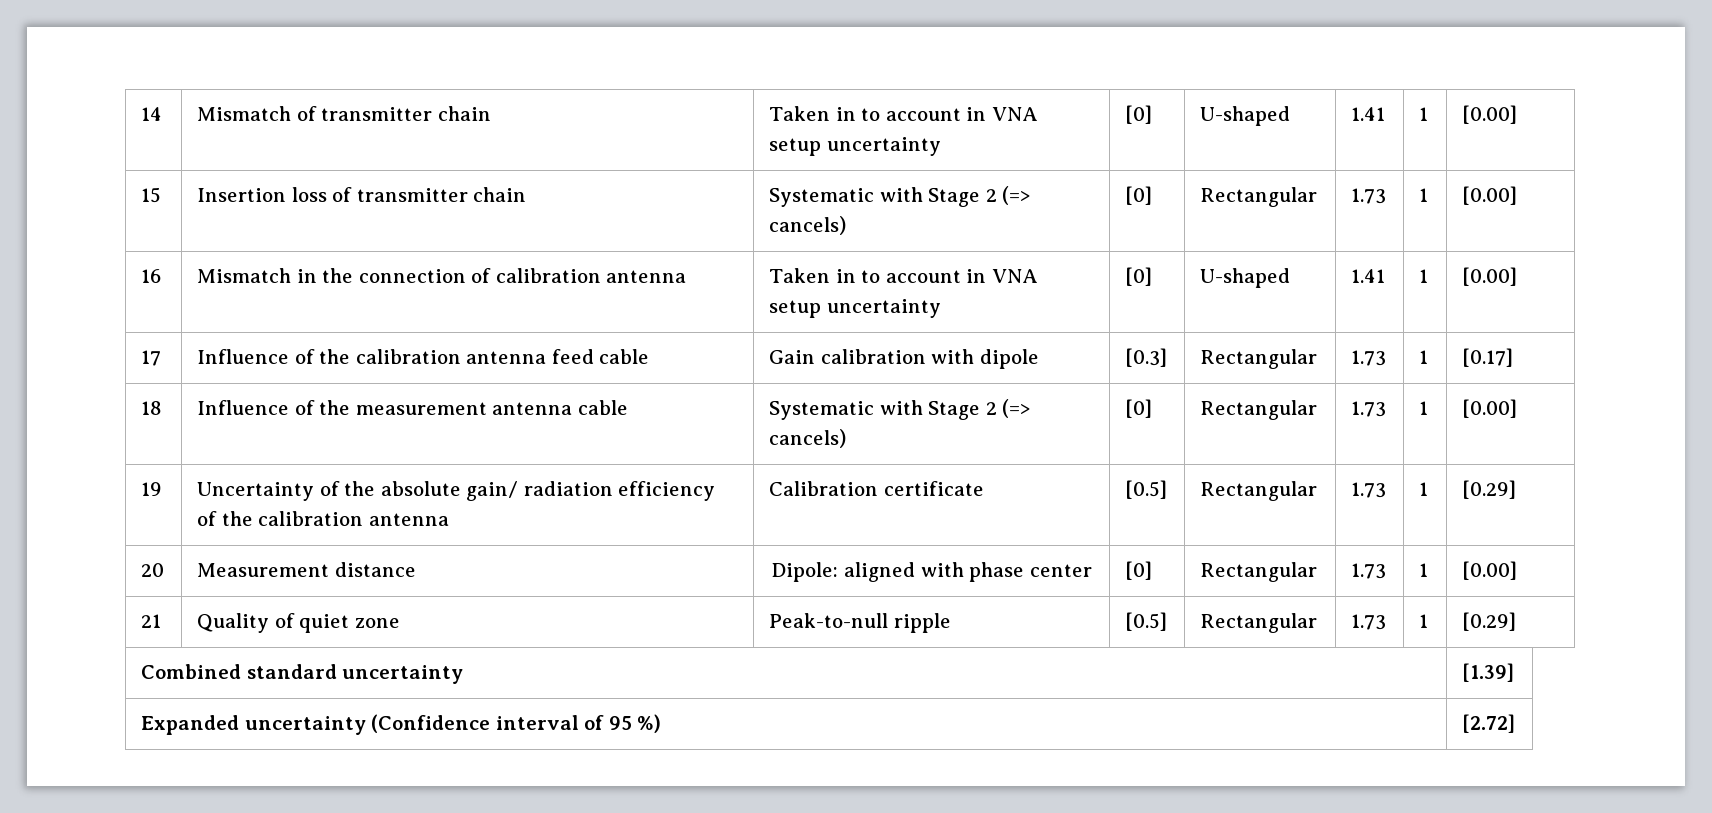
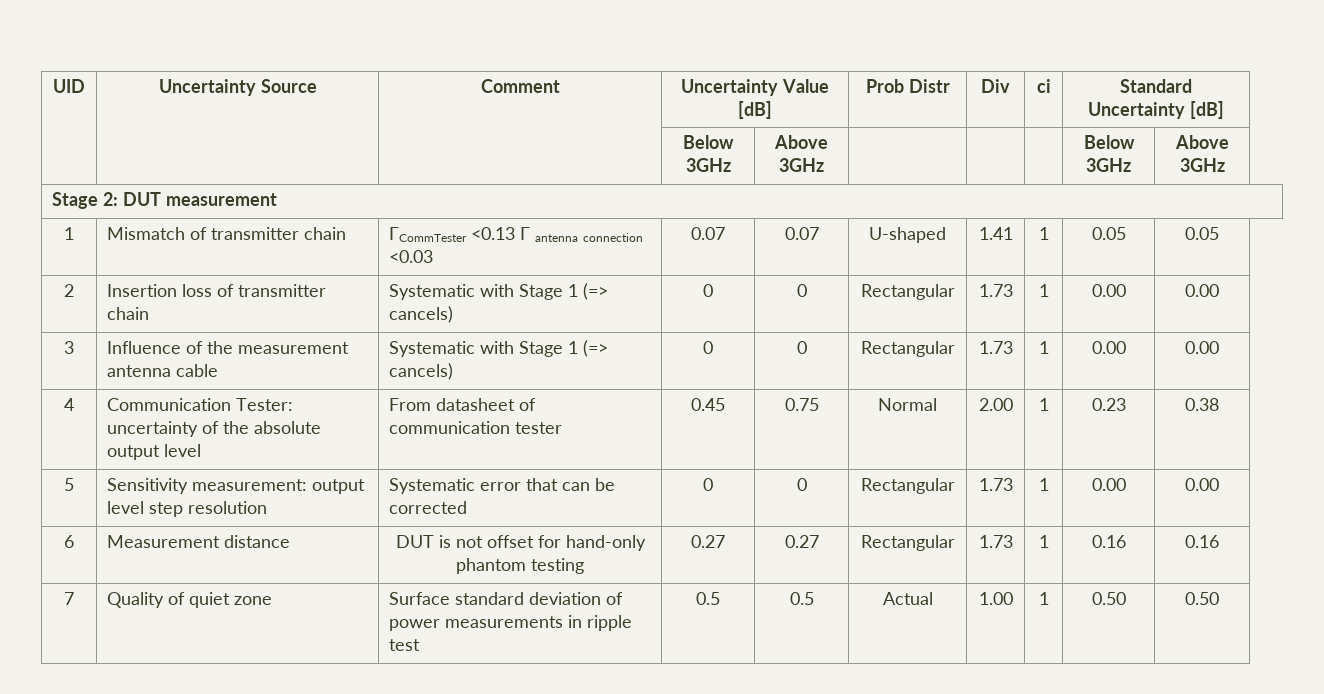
- 14 | Mismatch of transmitter chain | Taken in to account in VNA setup uncertainty | [0] | U-shaped | 1.41 | 1 | [0.00]
- 15 | Insertion loss of transmitter chain | Systematic with Stage 2 (=> cancels) | [0] | Rectangular | 1.73 | 1 | [0.00]
- 16 | Mismatch in the connection of calibration antenna | Taken in to account in VNA setup uncertainty | [0] | U-shaped | 1.41 | 1 | [0.00]
- 17 | Influence of the calibration antenna feed cable | Gain calibration with dipole | [0.3] | Rectangular | 1.73 | 1 | [0.17]
- 18 | Influence of the measurement antenna cable | Systematic with Stage 2 (=> cancels) | [0] | Rectangular | 1.73 | 1 | [0.00]
- 19 | Uncertainty of the absolute gain/ radiation efficiency of the calibration antenna | Calibration certificate | [0.5] | Rectangular | 1.73 | 1 | [0.29]
- 20 | Measurement distance | Dipole: aligned with phase center | [0] | Rectangular | 1.73 | 1 | [0.00]
- 21 | Quality of quiet zone | Peak-to-null ripple | [0.5] | Rectangular | 1.73 | 1 | [0.29]
- Combined standard uncertainty | [1.39]
- Expanded uncertainty (Confidence interval of 95 %) | [2.72]
+ UID | Uncertainty Source | Comment | Uncertainty Value [dB] | Prob Distr | Div | ci | Standard Uncertainty [dB]
+ | | | Below 3GHz | Above 3GHz | | | | Below 3GHz | Above 3GHz
+ Stage 2: DUT measurement
+ 1 | Mismatch of transmitter chain | ГCommTester <0.13 Г antenna connection <0.03 | 0.07 | 0.07 | U-shaped | 1.41 | 1 | 0.05 | 0.05
+ 2 | Insertion loss of transmitter chain | Systematic with Stage 1 (=> cancels) | 0 | 0 | Rectangular | 1.73 | 1 | 0.00 | 0.00
+ 3 | Influence of the measurement antenna cable | Systematic with Stage 1 (=> cancels) | 0 | 0 | Rectangular | 1.73 | 1 | 0.00 | 0.00
+ 4 | Communication Tester: uncertainty of the absolute output level | From datasheet of communication tester | 0.45 | 0.75 | Normal | 2.00 | 1 | 0.23 | 0.38
+ 5 | Sensitivity measurement: output level step resolution | Systematic error that can be corrected | 0 | 0 | Rectangular | 1.73 | 1 | 0.00 | 0.00
+ 6 | Measurement distance | DUT is not offset for hand-only phantom testing | 0.27 | 0.27 | Rectangular | 1.73 | 1 | 0.16 | 0.16
+ 7 | Quality of quiet zone | Surface standard deviation of power measurements in ripple test | 0.5 | 0.5 | Actual | 1.00 | 1 | 0.50 | 0.50

